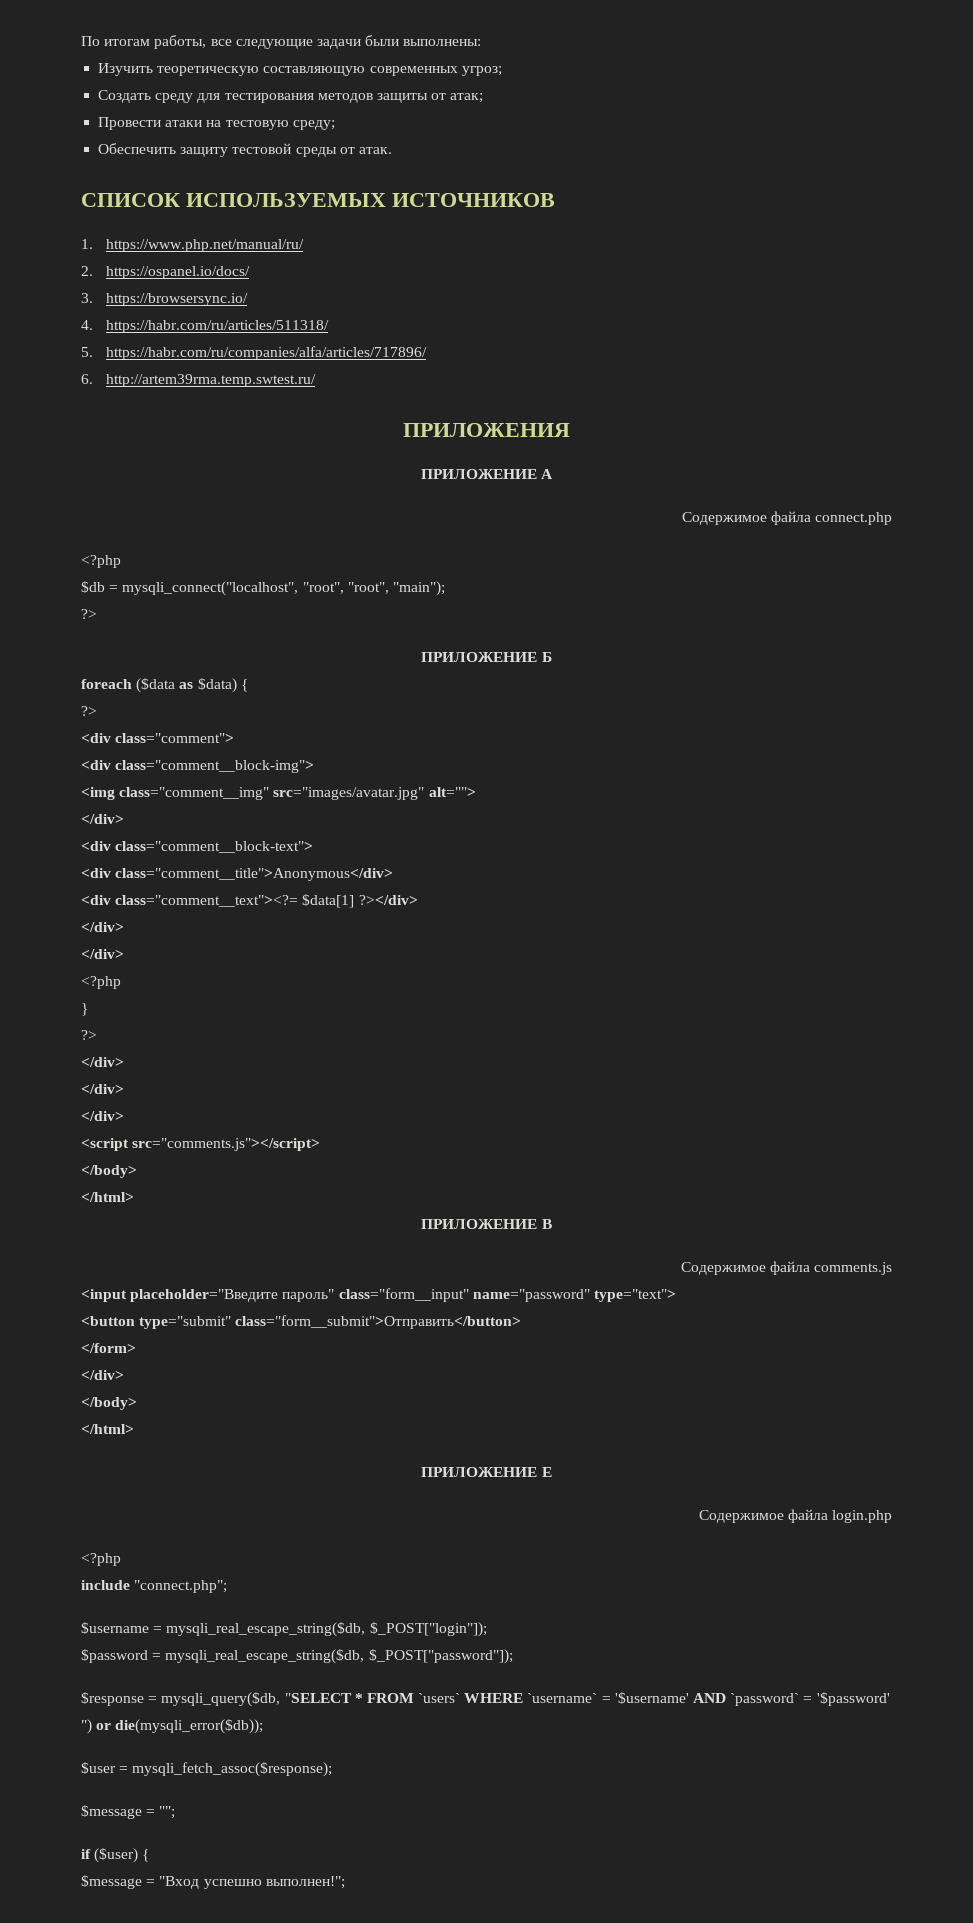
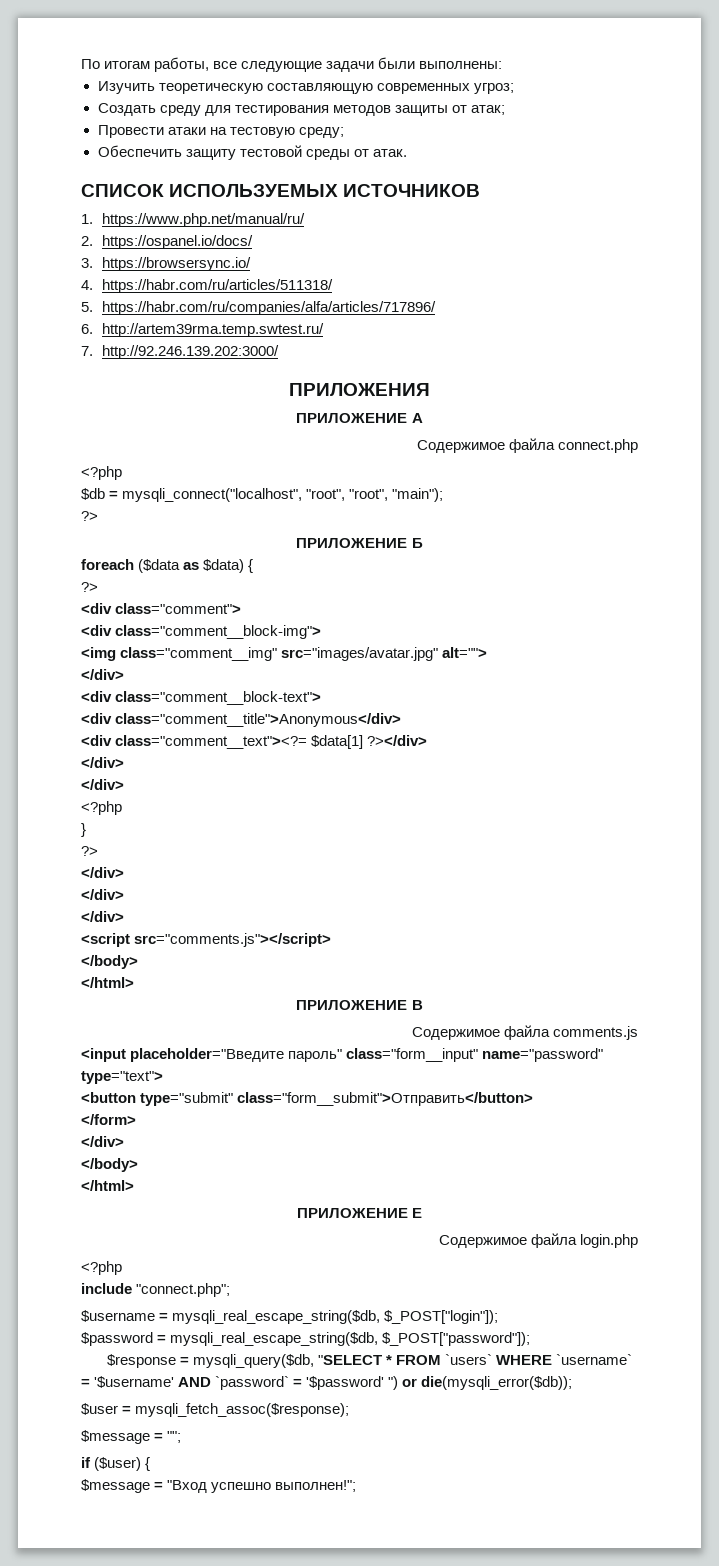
+ 7. http://92.246.139.202:3000/

